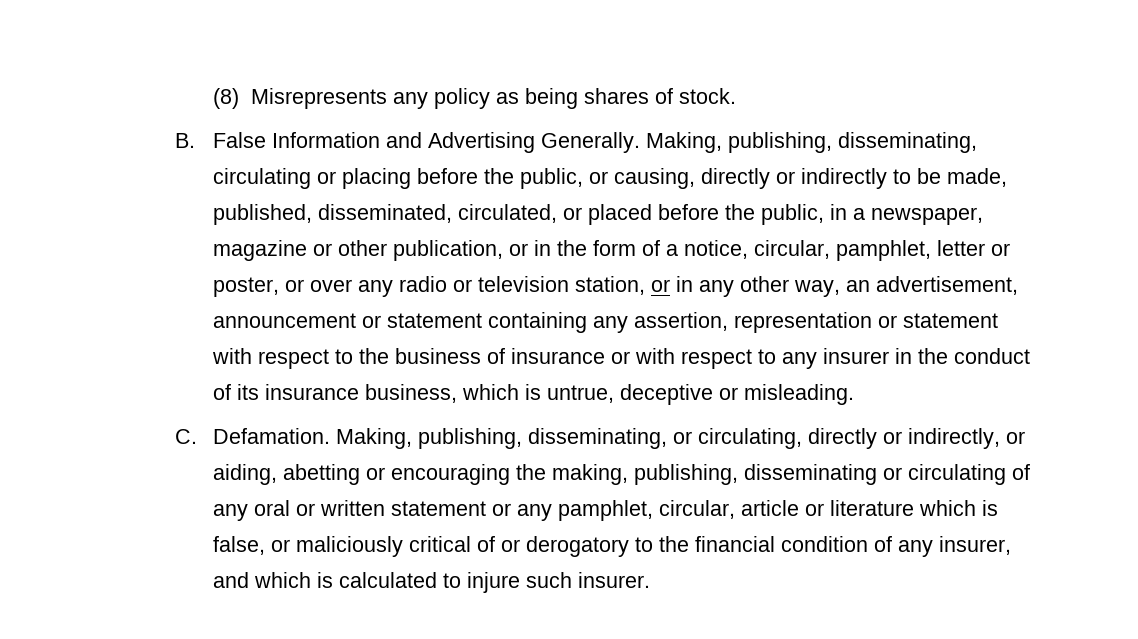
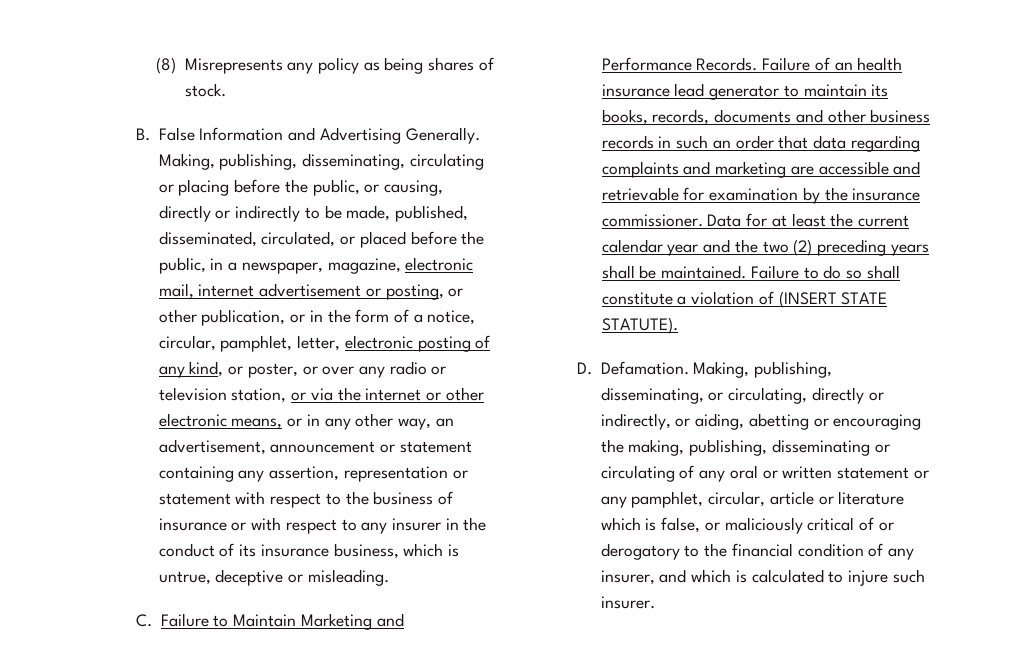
- Making, publishing, disseminating, circulating or placing before the public, or causing, directly or indirectly to be made, published, disseminated, circulated, or placed before the public, in a newspaper, magazine or other publication, or in the form of a notice, circular, pamphlet, letter or poster, or over any radio or television station, or in any other way, an advertisement, announcement or statement containing any assertion, representation or statement with respect to the business of insurance or with respect to any insurer in the conduct of its insurance business, which is untrue, deceptive or misleading.
+ Making, publishing, disseminating, circulating or placing before the public, or causing, directly or indirectly to be made, published, disseminated, circulated, or placed before the public, in a newspaper, magazine, electronic mail, internet advertisement or posting, or other publication, or in the form of a notice, circular, pamphlet, letter, electronic posting of any kind, or poster, or over any radio or television station, or via the internet or other electronic means, or in any other way, an advertisement, announcement or statement containing any assertion, representation or statement with respect to the business of insurance or with respect to any insurer in the conduct of its insurance business, which is untrue, deceptive or misleading.
- C. Defamation.
+ C. Failure to Maintain Marketing and Performance Records. Failure of an health insurance lead generator to maintain its books, records, documents and other business records in such an order that data regarding complaints and marketing are accessible and retrievable for examination by the insurance commissioner. Data for at least the current calendar year and the two (2) preceding years shall be maintained. Failure to do so shall constitute a violation of (INSERT STATE STATUTE).
+ D. Defamation.

